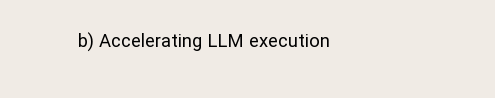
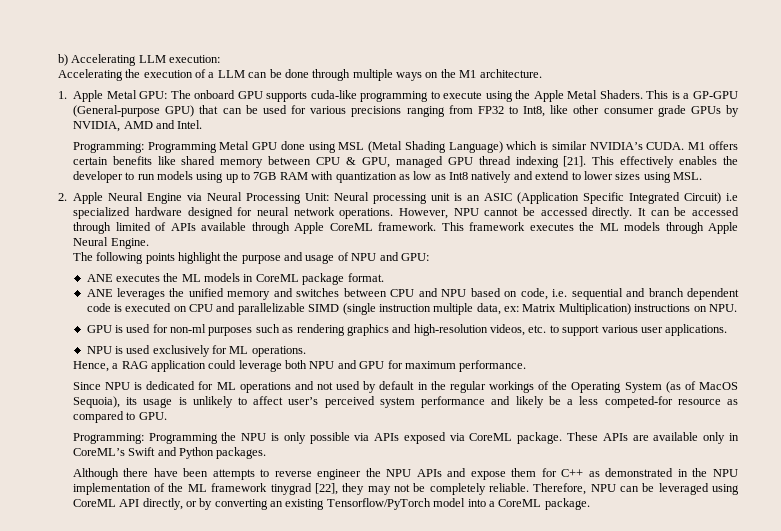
- b) Accelerating LLM execution
+ b) Accelerating LLM execution:
+ Accelerating the execution of a LLM can be done through multiple ways on the M1 architecture.
+ 1. Apple Metal GPU: The onboard GPU supports cuda-like programming to execute using the Apple Metal Shaders. This is a GP-GPU (General-purpose GPU) that can be used for various precisions ranging from FP32 to Int8, like other consumer grade GPUs by NVIDIA, AMD and Intel.
+ Programming: Programming Metal GPU done using MSL (Metal Shading Language) which is similar NVIDIA’s CUDA. M1 offers certain benefits like shared memory between CPU & GPU, managed GPU thread indexing [21]. This effectively enables the developer to run models using up to 7GB RAM with quantization as low as Int8 natively and extend to lower sizes using MSL.
+ 2. Apple Neural Engine via Neural Processing Unit: Neural processing unit is an ASIC (Application Specific Integrated Circuit) i.e specialized hardware designed for neural network operations. However, NPU cannot be accessed directly. It can be accessed through limited of APIs available through Apple CoreML framework. This framework executes the ML models through Apple Neural Engine.
+ The following points highlight the purpose and usage of NPU and GPU:
+ ANE executes the ML models in CoreML package format.
+ ANE leverages the unified memory and switches between CPU and NPU based on code, i.e. sequential and branch dependent code is executed on CPU and parallelizable SIMD (single instruction multiple data, ex: Matrix Multiplication) instructions on NPU.
+ GPU is used for non-ml purposes such as rendering graphics and high-resolution videos, etc. to support various user applications.
+ NPU is used exclusively for ML operations.
+ Hence, a RAG application could leverage both NPU and GPU for maximum performance.
+ Since NPU is dedicated for ML operations and not used by default in the regular workings of the Operating System (as of MacOS Sequoia), its usage is unlikely to affect user’s perceived system performance and likely be a less competed-for resource as compared to GPU.
+ Programming: Programming the NPU is only possible via APIs exposed via CoreML package. These APIs are available only in CoreML’s Swift and Python packages.
+ Although there have been attempts to reverse engineer the NPU APIs and expose them for C++ as demonstrated in the NPU implementation of the ML framework tinygrad [22], they may not be completely reliable. Therefore, NPU can be leveraged using CoreML API directly, or by converting an existing Tensorflow/PyTorch model into a CoreML package.

